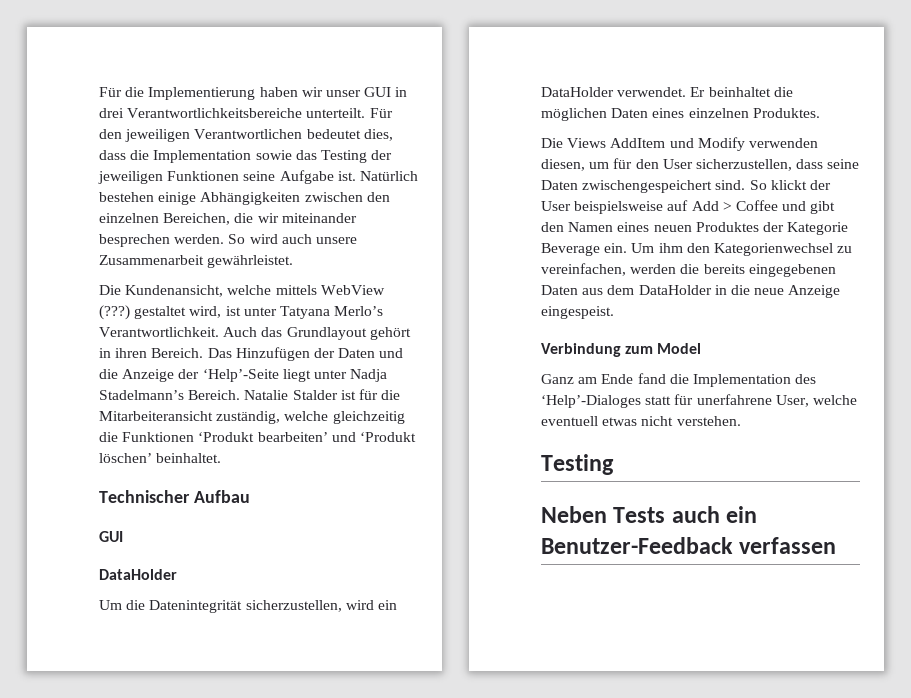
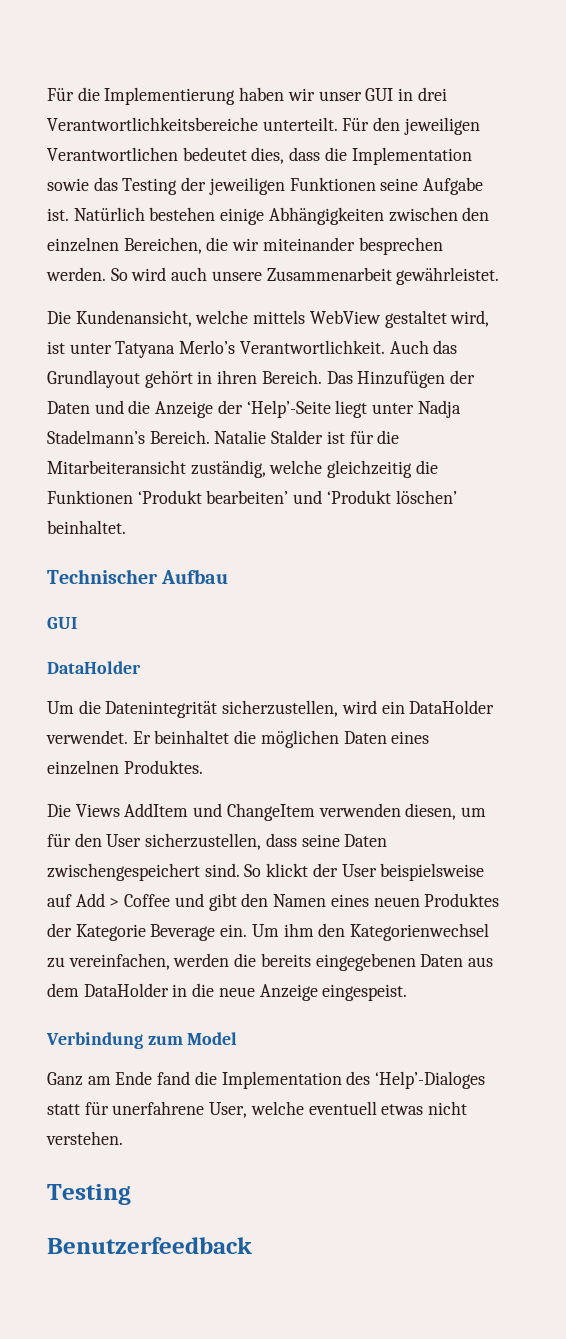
- Die Kundenansicht, welche mittels WebView (???) gestaltet wird, ist unter Tatyana Merlo’s Verantwortlichkeit.
+ Die Kundenansicht, welche mittels WebView gestaltet wird, ist unter Tatyana Merlo’s Verantwortlichkeit.
- Die Views AddItem und Modify verwenden diesen, um für den User sicherzustellen, dass seine Daten zwischengespeichert sind.
+ Die Views AddItem und ChangeItem verwenden diesen, um für den User sicherzustellen, dass seine Daten zwischengespeichert sind.
- Neben Tests auch ein Benutzer-Feedback verfassen
+ Benutzerfeedback

